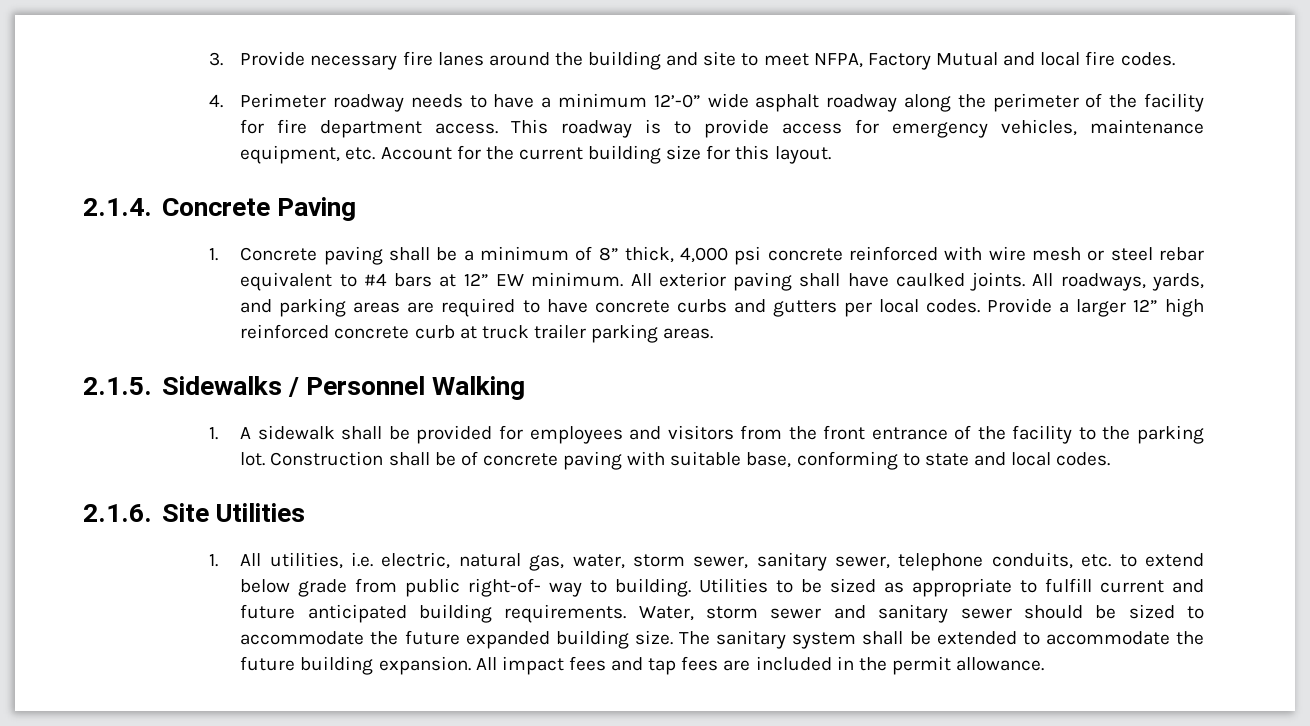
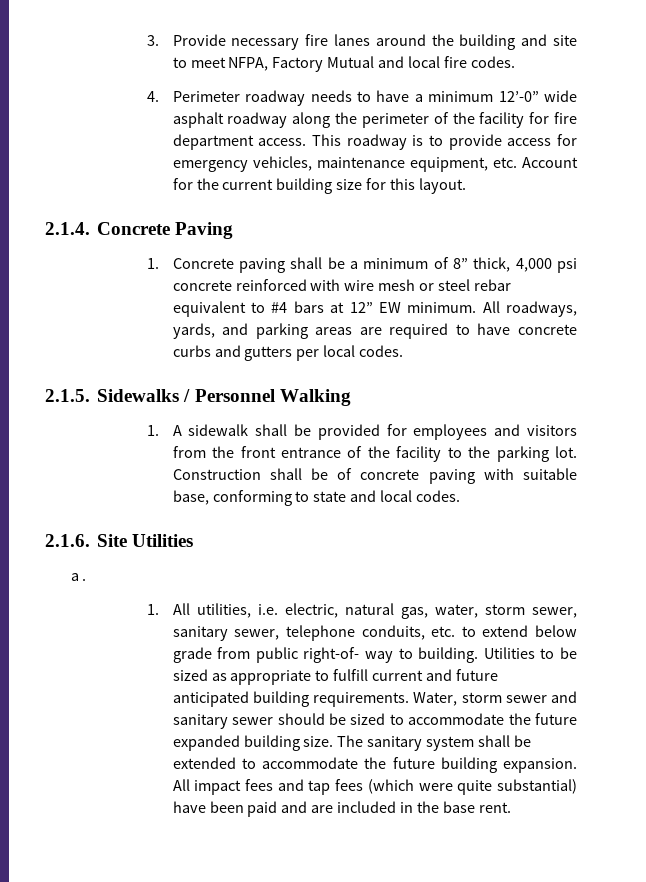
- All exterior paving shall have caulked joints. All roadways, yards, and parking areas are required to have concrete curbs and gutters per local codes. Provide a larger 12” high reinforced concrete curb at truck trailer parking areas.
+ All roadways, yards, and parking areas are required to have concrete curbs and gutters per local codes.
+ a .
- All impact fees and tap fees are included in the permit allowance.
+ All impact fees and tap fees (which were quite substantial) have been paid and are included in the base rent.

